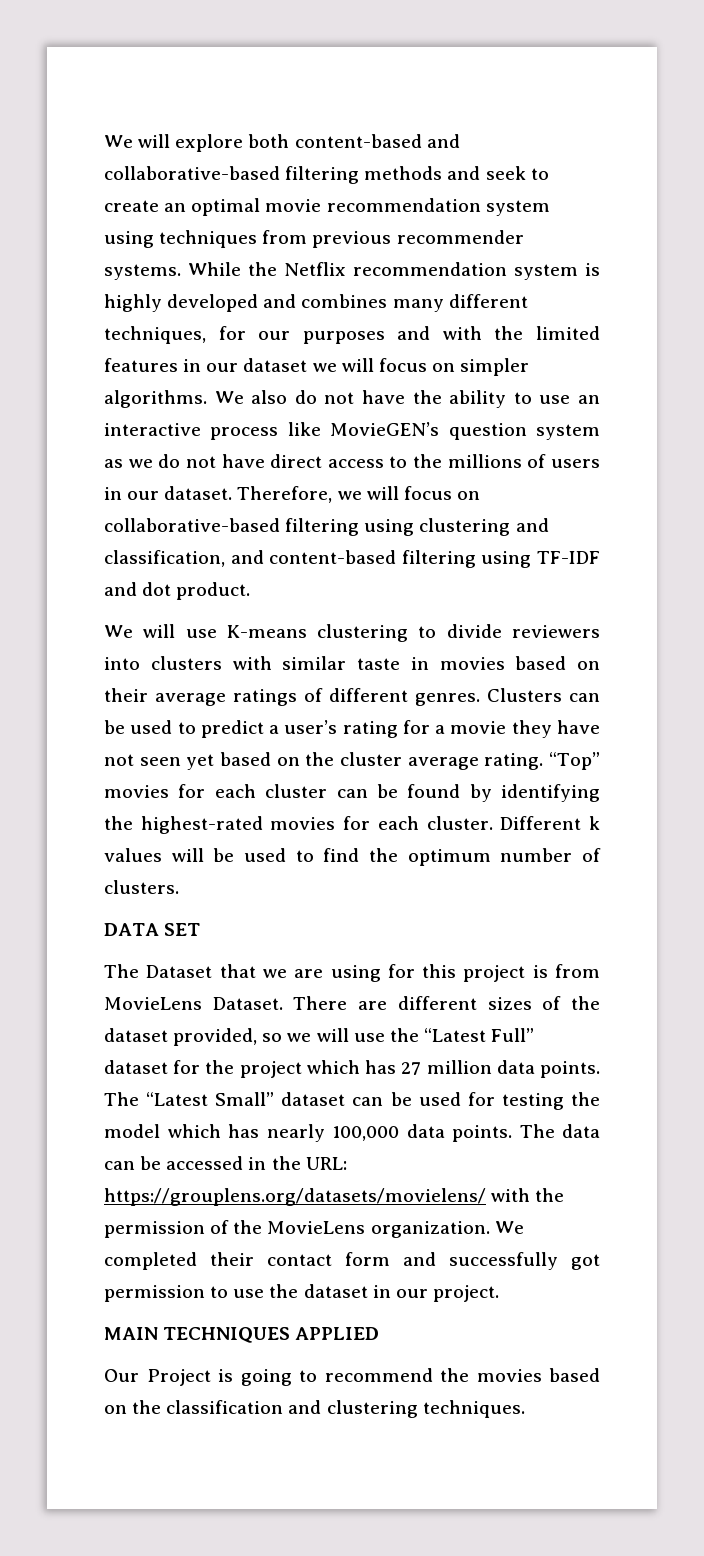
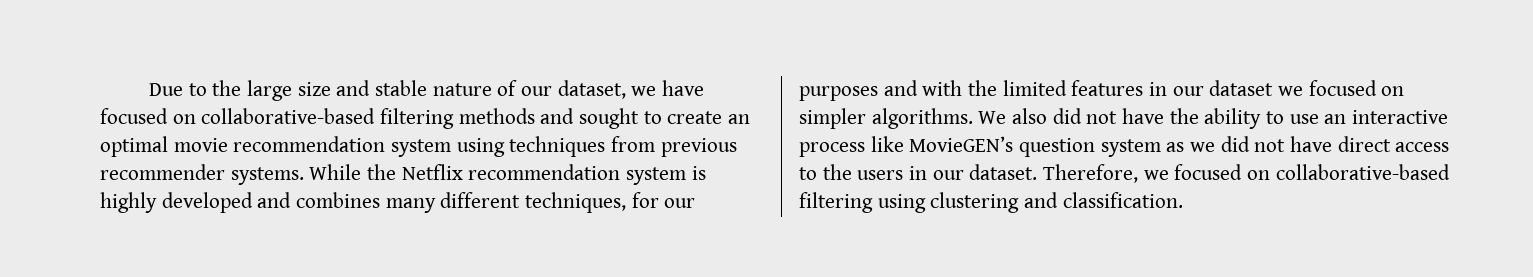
- We will explore both content-based and collaborative-based filtering methods and seek to create an optimal movie recommendation system using techniques from previous recommender systems.
+ Due to the large size and stable nature of our dataset, we have focused on collaborative-based filtering methods and sought to create an optimal movie recommendation system using techniques from previous recommender systems.
- While the Netflix recommendation system is highly developed and combines many different techniques, for our purposes and with the limited features in our dataset we will focus on simpler algorithms.
+ While the Netflix recommendation system is highly developed and combines many different techniques, for our purposes and with the limited features in our dataset we focused on simpler algorithms.
- We also do not have the ability to use an interactive process like MovieGEN’s question system as we do not have direct access to the millions of users in our dataset.
+ We also did not have the ability to use an interactive process like MovieGEN’s question system as we did not have direct access to the users in our dataset.
- Therefore, we will focus on collaborative-based filtering using clustering and classification, and content-based filtering using TF-IDF and dot product.
- We will use K-means clustering to divide reviewers into clusters with similar taste in movies based on their average ratings of different genres. Clusters can be used to predict a user’s rating for a movie they have not seen yet based on the cluster average rating. “Top” movies for each cluster can be found by identifying the highest-rated movies for each cluster. Different k values will be used to find the optimum number of clusters.
- DATA SET
- The Dataset that we are using for this project is from MovieLens Dataset. There are different sizes of the dataset provided, so we will use the “Latest Full” dataset for the project which has 27 million data points. The “Latest Small” dataset can be used for testing the model which has nearly 100,000 data points. The data can be accessed in the URL: https://grouplens.org/datasets/movielens/ with the permission of the MovieLens organization. We completed their contact form and successfully got permission to use the dataset in our project.
- MAIN TECHNIQUES APPLIED
- Our Project is going to recommend the movies based on the classification and clustering techniques.
+ Therefore, we focused on collaborative-based filtering using clustering and classification.

